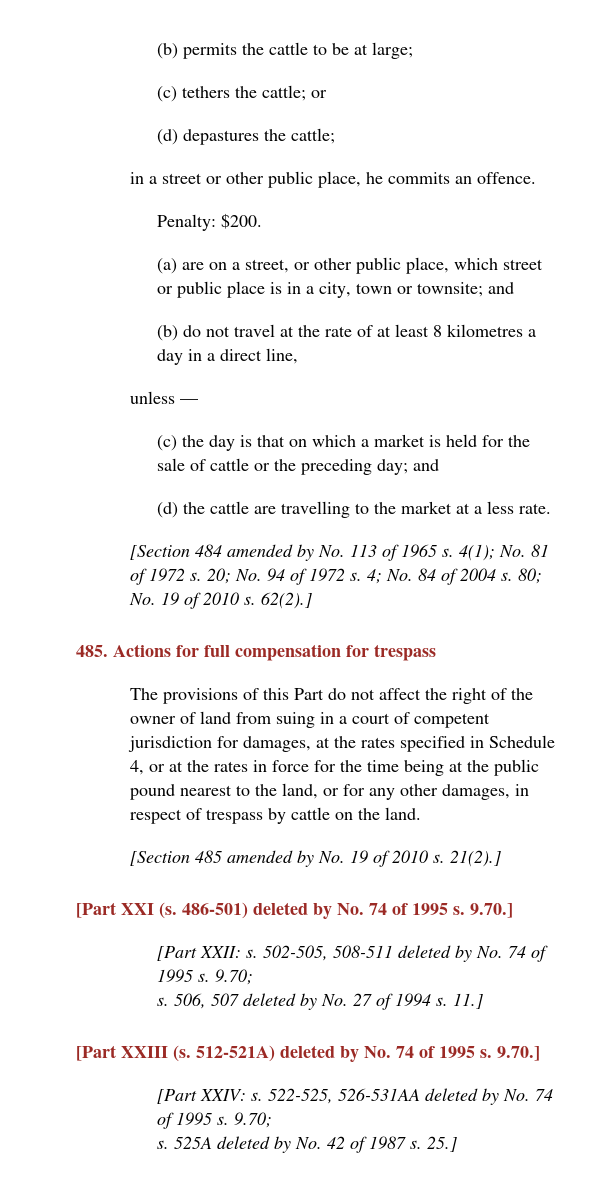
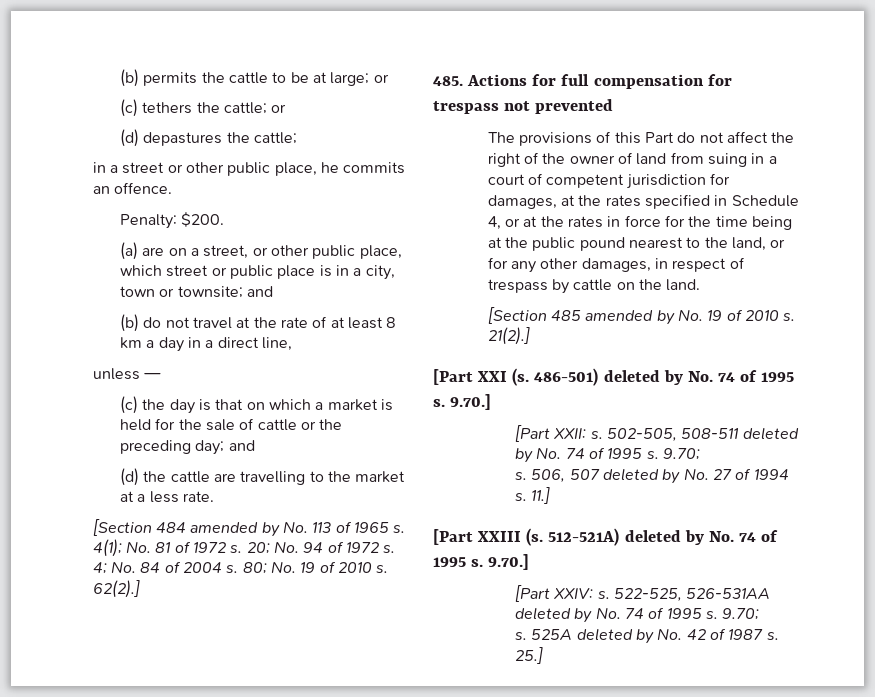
- (b) permits the cattle to be at large;
+ (b) permits the cattle to be at large; or
- (b) do not travel at the rate of at least 8 kilometres a day in a direct line,
+ (b) do not travel at the rate of at least 8 km a day in a direct line,
- 485. Actions for full compensation for trespass
+ 485. Actions for full compensation for trespass not prevented

